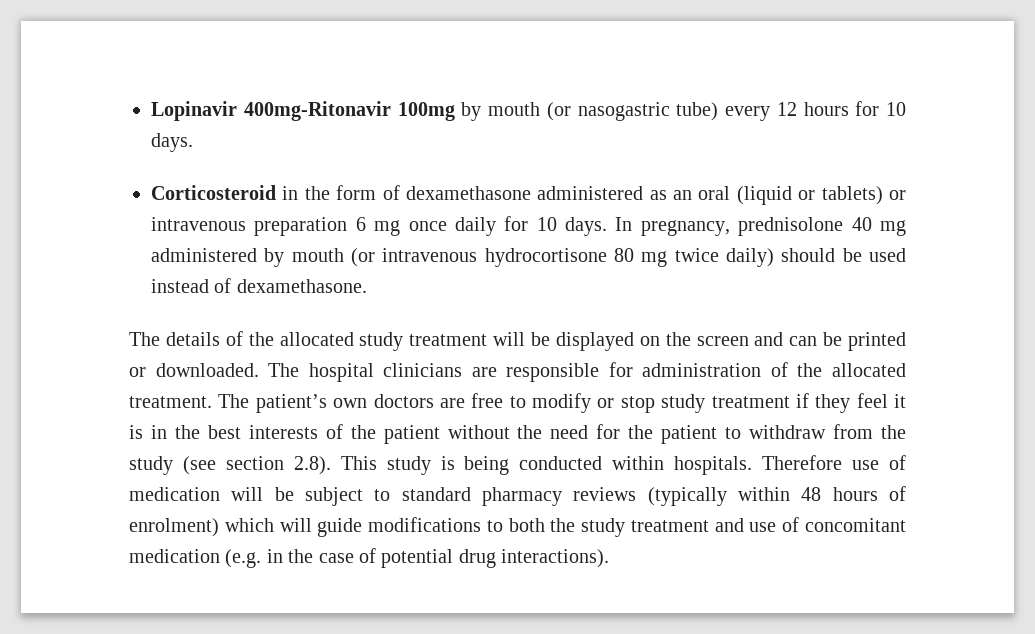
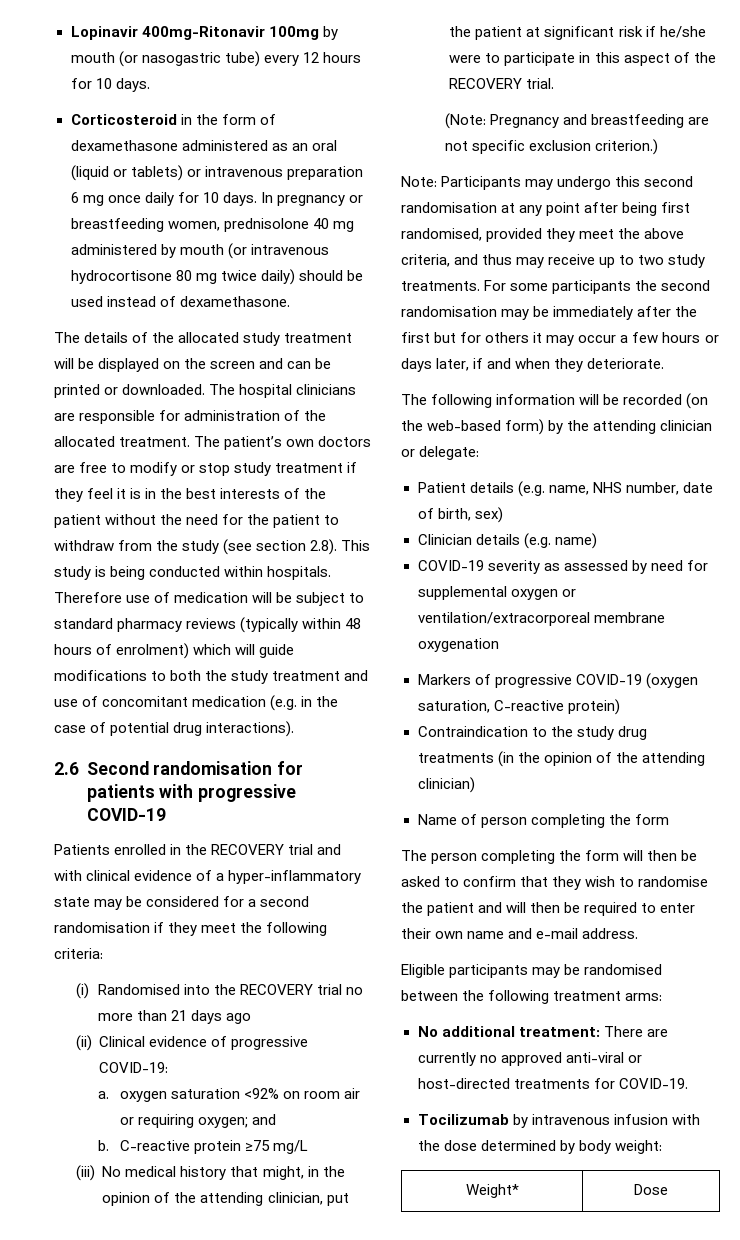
- In pregnancy, prednisolone 40 mg administered by mouth (or intravenous hydrocortisone 80 mg twice daily) should be used instead of dexamethasone.
+ In pregnancy or breastfeeding women, prednisolone 40 mg administered by mouth (or intravenous hydrocortisone 80 mg twice daily) should be used instead of dexamethasone.
+ 2.6 Second randomisation for patients with progressive COVID-19
+ Patients enrolled in the RECOVERY trial and with clinical evidence of a hyper-inflammatory state may be considered for a second randomisation if they meet the following criteria:
+ (i) Randomised into the RECOVERY trial no more than 21 days ago
+ (ii) Clinical evidence of progressive COVID-19:
+ a. oxygen saturation <92% on room air or requiring oxygen; and
+ b. C-reactive protein ≥75 mg/L
+ (iii) No medical history that might, in the opinion of the attending clinician, put the patient at significant risk if he/she were to participate in this aspect of the RECOVERY trial.
+ (Note: Pregnancy and breastfeeding are not specific exclusion criterion.)
+ Note: Participants may undergo this second randomisation at any point after being first randomised, provided they meet the above criteria, and thus may receive up to two study treatments. For some participants the second randomisation may be immediately after the first but for others it may occur a few hours or days later, if and when they deteriorate.
+ The following information will be recorded (on the web-based form) by the attending clinician or delegate:
+ Patient details (e.g. name, NHS number, date of birth, sex)
+ Clinician details (e.g. name)
+ COVID-19 severity as assessed by need for supplemental oxygen or ventilation/extracorporeal membrane oxygenation
+ Markers of progressive COVID-19 (oxygen saturation, C-reactive protein)
+ Contraindication to the study drug treatments (in the opinion of the attending clinician)
+ Name of person completing the form
+ The person completing the form will then be asked to confirm that they wish to randomise the patient and will then be required to enter their own name and e-mail address.
+ Eligible participants may be randomised between the following treatment arms:
+ No additional treatment: There are currently no approved anti-viral or host-directed treatments for COVID-19.
+ Tocilizumab by intravenous infusion with the dose determined by body weight:
+ Weight* | Dose

